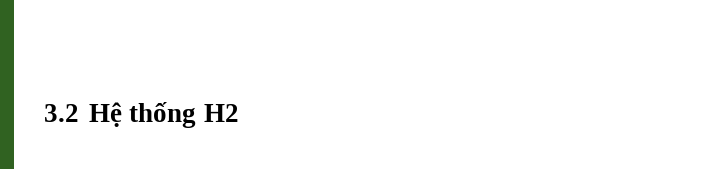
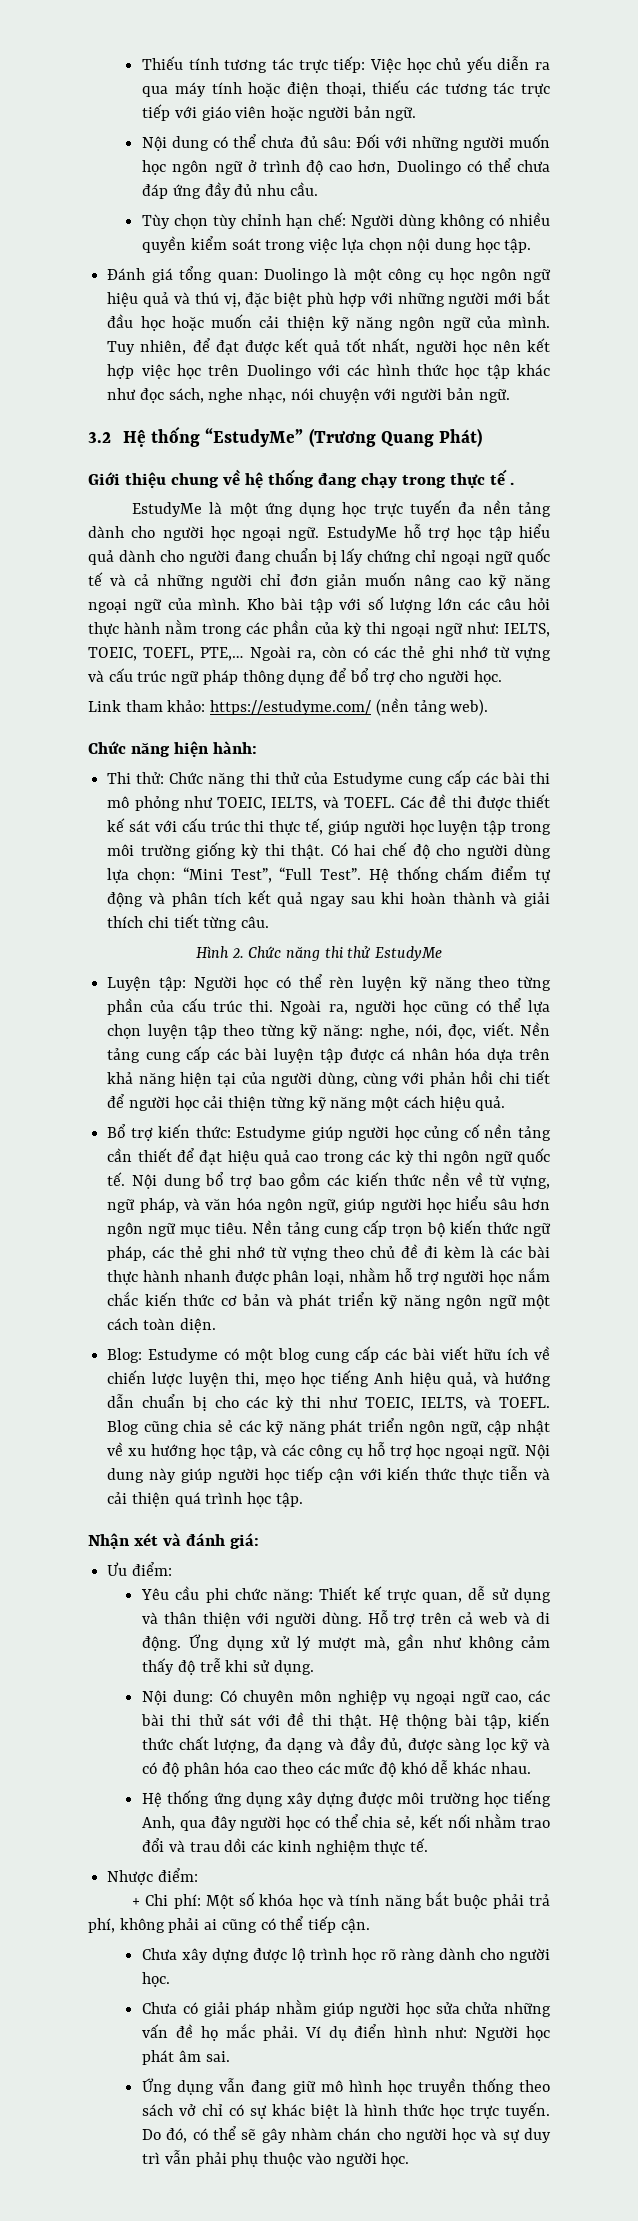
- 3.2 Hệ thống H2
+ Thiếu tính tương tác trực tiếp: Việc học chủ yếu diễn ra qua máy tính hoặc điện thoại, thiếu các tương tác trực tiếp với giáo viên hoặc người bản ngữ.
+ Nội dung có thể chưa đủ sâu: Đối với những người muốn học ngôn ngữ ở trình độ cao hơn, Duolingo có thể chưa đáp ứng đầy đủ nhu cầu.
+ Tùy chọn tùy chỉnh hạn chế: Người dùng không có nhiều quyền kiểm soát trong việc lựa chọn nội dung học tập.
+ Đánh giá tổng quan: Duolingo là một công cụ học ngôn ngữ hiệu quả và thú vị, đặc biệt phù hợp với những người mới bắt đầu học hoặc muốn cải thiện kỹ năng ngôn ngữ của mình. Tuy nhiên, để đạt được kết quả tốt nhất, người học nên kết hợp việc học trên Duolingo với các hình thức học tập khác như đọc sách, nghe nhạc, nói chuyện với người bản ngữ.
+ 3.2 Hệ thống “EstudyMe” (Trương Quang Phát)
+ Giới thiệu chung về hệ thống đang chạy trong thực tế .
+ EstudyMe là một ứng dụng học trực tuyến đa nền tảng dành cho người học ngoại ngữ. EstudyMe hỗ trợ học tập hiểu quả dành cho người đang chuẩn bị lấy chứng chỉ ngoại ngữ quốc tế và cả những người chỉ đơn giản muốn nâng cao kỹ năng ngoại ngữ của mình. Kho bài tập với số lượng lớn các câu hỏi thực hành nằm trong các phần của kỳ thi ngoại ngữ như: IELTS, TOEIC, TOEFL, PTE,… Ngoài ra, còn có các thẻ ghi nhớ từ vựng và cấu trúc ngữ pháp thông dụng để bổ trợ cho người học.
+ Link tham khảo: https://estudyme.com/ (nền tảng web).
+ Chức năng hiện hành:
+ Thi thử: Chức năng thi thử của Estudyme cung cấp các bài thi mô phỏng như TOEIC, IELTS, và TOEFL. Các đề thi được thiết kế sát với cấu trúc thi thực tế, giúp người học luyện tập trong môi trường giống kỳ thi thật. Có hai chế độ cho người dùng lựa chọn: “Mini Test”, “Full Test”. Hệ thống chấm điểm tự động và phân tích kết quả ngay sau khi hoàn thành và giải thích chi tiết từng câu.
+ Hình 2. Chức năng thi thử EstudyMe
+ Luyện tập: Người học có thể rèn luyện kỹ năng theo từng phần của cấu trúc thi. Ngoài ra, người học cũng có thể lựa chọn luyện tập theo từng kỹ năng: nghe, nói, đọc, viết. Nền tảng cung cấp các bài luyện tập được cá nhân hóa dựa trên khả năng hiện tại của người dùng, cùng với phản hồi chi tiết để người học cải thiện từng kỹ năng một cách hiệu quả.
+ Bổ trợ kiến thức: Estudyme giúp người học củng cố nền tảng cần thiết để đạt hiệu quả cao trong các kỳ thi ngôn ngữ quốc tế. Nội dung bổ trợ bao gồm các kiến thức nền về từ vựng, ngữ pháp, và văn hóa ngôn ngữ, giúp người học hiểu sâu hơn ngôn ngữ mục tiêu. Nền tảng cung cấp trọn bộ kiến thức ngữ pháp, các thẻ ghi nhớ từ vựng theo chủ đề đi kèm là các bài thực hành nhanh được phân loại, nhằm hỗ trợ người học nắm chắc kiến thức cơ bản và phát triển kỹ năng ngôn ngữ một cách toàn diện.
+ Blog: Estudyme có một blog cung cấp các bài viết hữu ích về chiến lược luyện thi, mẹo học tiếng Anh hiệu quả, và hướng dẫn chuẩn bị cho các kỳ thi như TOEIC, IELTS, và TOEFL. Blog cũng chia sẻ các kỹ năng phát triển ngôn ngữ, cập nhật về xu hướng học tập, và các công cụ hỗ trợ học ngoại ngữ. Nội dung này giúp người học tiếp cận với kiến thức thực tiễn và cải thiện quá trình học tập.
+ Nhận xét và đánh giá:
+ Ưu điểm:
+ Yêu cầu phi chức năng: Thiết kế trực quan, dễ sử dụng và thân thiện với người dùng. Hỗ trợ trên cả web và di động. Ứng dụng xử lý mượt mà, gần như không cảm thấy độ trễ khi sử dụng.
+ Nội dung: Có chuyên môn nghiệp vụ ngoại ngữ cao, các bài thi thử sát với đề thi thật. Hệ thộng bài tập, kiến thức chất lượng, đa dạng và đầy đủ, được sàng lọc kỹ và có độ phân hóa cao theo các mức độ khó dễ khác nhau.
+ Hệ thống ứng dụng xây dựng được môi trường học tiếng Anh, qua đây người học có thể chia sẻ, kết nối nhằm trao đổi và trau dồi các kinh nghiệm thực tế.
+ Nhược điểm:
+ + Chi phí: Một số khóa học và tính năng bắt buộc phải trả phí, không phải ai cũng có thể tiếp cận.
+ Chưa xây dựng được lộ trình học rõ ràng dành cho người học.
+ Chưa có giải pháp nhằm giúp người học sửa chửa những vấn đề họ mắc phải. Ví dụ điển hình như: Người học phát âm sai.
+ Ứng dụng vẫn đang giữ mô hình học truyền thống theo sách vở chỉ có sự khác biệt là hình thức học trực tuyến. Do đó, có thể sẽ gây nhàm chán cho người học và sự duy trì vẫn phải phụ thuộc vào người học.

